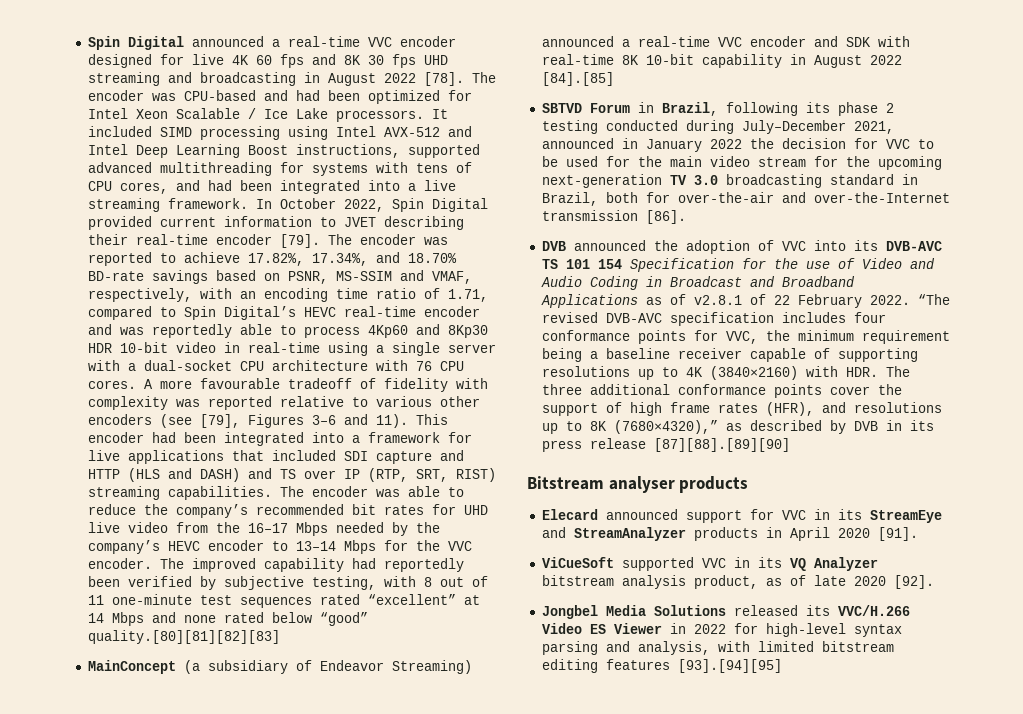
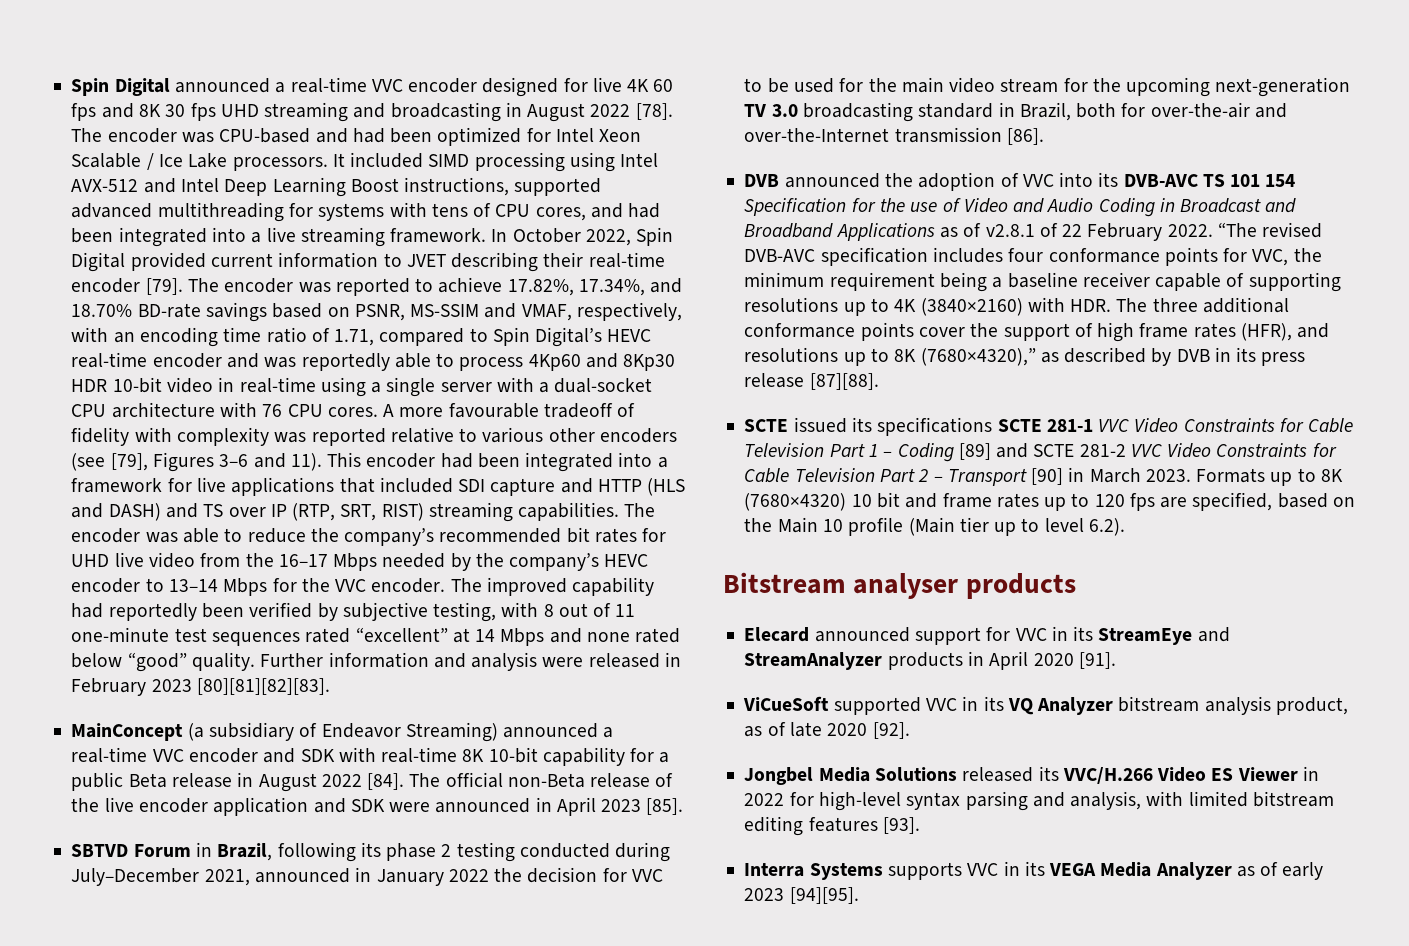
- The improved capability had reportedly been verified by subjective testing, with 8 out of 11 one-minute test sequences rated “excellent” at 14 Mbps and none rated below “good” quality.[80][81][82][83]
+ The improved capability had reportedly been verified by subjective testing, with 8 out of 11 one-minute test sequences rated “excellent” at 14 Mbps and none rated below “good” quality. Further information and analysis were released in February 2023 [80][81][82][83].
- MainConcept (a subsidiary of Endeavor Streaming) announced a real-time VVC encoder and SDK with real-time 8K 10-bit capability in August 2022 [84].[85]
+ MainConcept (a subsidiary of Endeavor Streaming) announced a real-time VVC encoder and SDK with real-time 8K 10-bit capability for a public Beta release in August 2022 [84]. The official non-Beta release of the live encoder application and SDK were announced in April 2023 [85].
- “The revised DVB-AVC specification includes four conformance points for VVC, the minimum requirement being a baseline receiver capable of supporting resolutions up to 4K (3840×2160) with HDR. The three additional conformance points cover the support of high frame rates (HFR), and resolutions up to 8K (7680×4320),” as described by DVB in its press release [87][88].[89][90]
+ “The revised DVB-AVC specification includes four conformance points for VVC, the minimum requirement being a baseline receiver capable of supporting resolutions up to 4K (3840×2160) with HDR. The three additional conformance points cover the support of high frame rates (HFR), and resolutions up to 8K (7680×4320),” as described by DVB in its press release [87][88].
+ SCTE issued its specifications SCTE 281-1 VVC Video Constraints for Cable Television Part 1 – Coding [89] and SCTE 281-2 VVC Video Constraints for Cable Television Part 2 – Transport [90] in March 2023. Formats up to 8K (7680×4320) 10 bit and frame rates up to 120 fps are specified, based on the Main 10 profile (Main tier up to level 6.2).
- Jongbel Media Solutions released its VVC/H.266 Video ES Viewer in 2022 for high-level syntax parsing and analysis, with limited bitstream editing features [93].[94][95]
+ Jongbel Media Solutions released its VVC/H.266 Video ES Viewer in 2022 for high-level syntax parsing and analysis, with limited bitstream editing features [93].
+ Interra Systems supports VVC in its VEGA Media Analyzer as of early 2023 [94][95].

